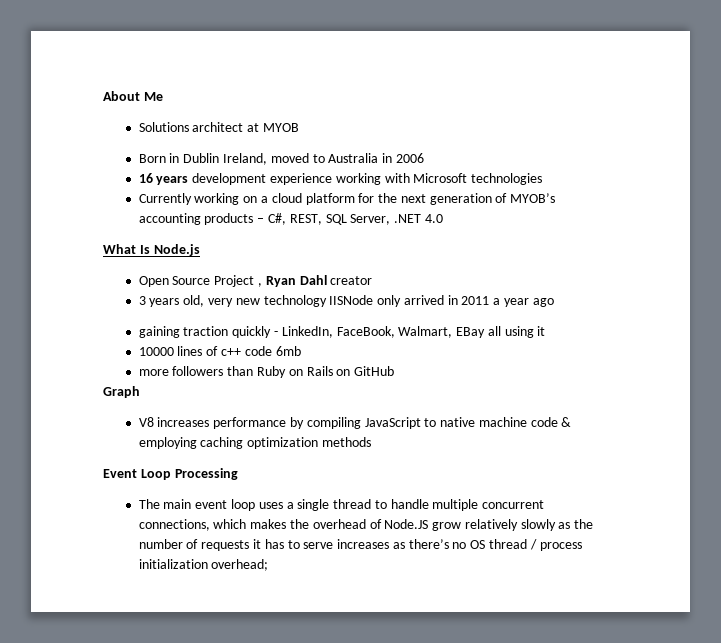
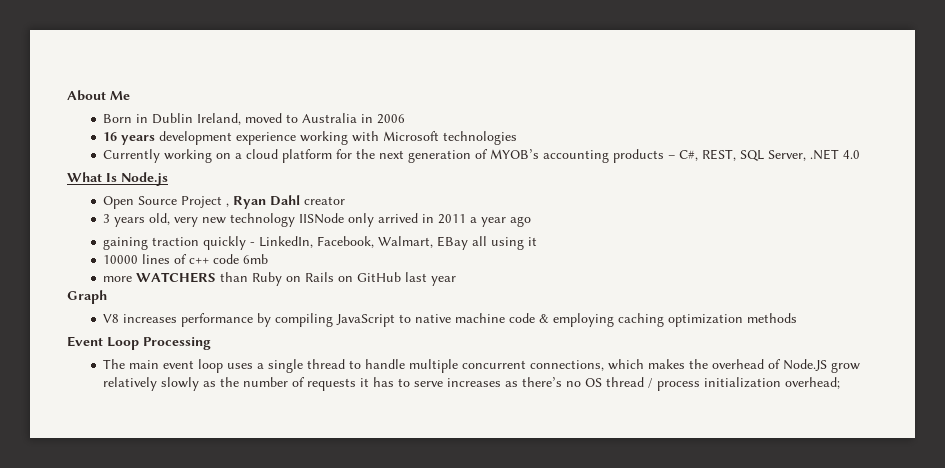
- Solutions architect at MYOB
- gaining traction quickly - LinkedIn, FaceBook, Walmart, EBay all using it
+ gaining traction quickly - LinkedIn, Facebook, Walmart, EBay all using it
- more followers than Ruby on Rails on GitHub
+ more WATCHERS than Ruby on Rails on GitHub last year

